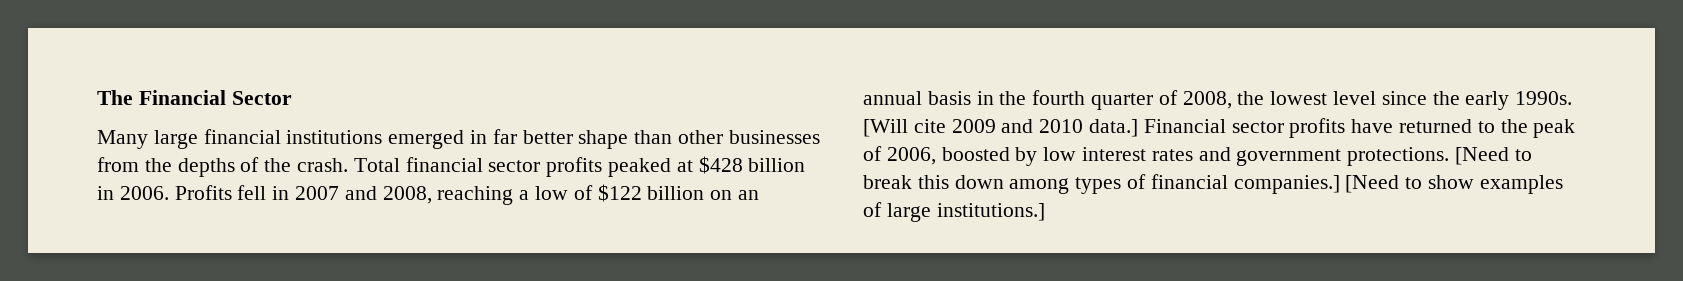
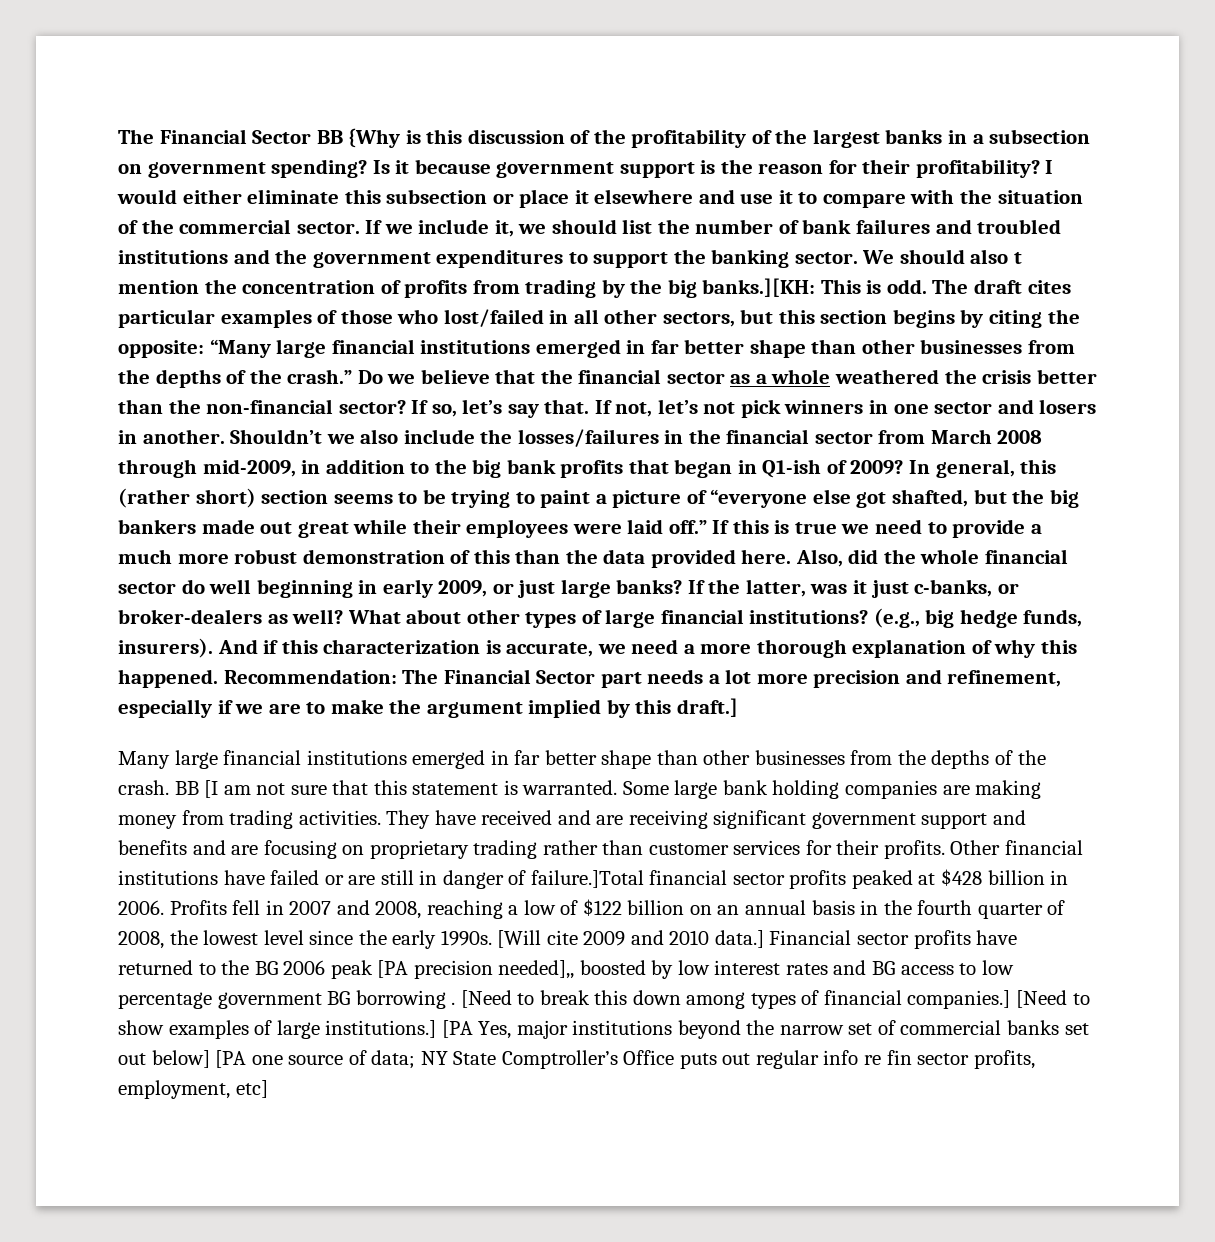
- The Financial Sector
+ The Financial Sector BB {Why is this discussion of the profitability of the largest banks in a subsection on government spending? Is it because government support is the reason for their profitability? I would either eliminate this subsection or place it elsewhere and use it to compare with the situation of the commercial sector. If we include it, we should list the number of bank failures and troubled institutions and the government expenditures to support the banking sector. We should also t mention the concentration of profits from trading by the big banks.][KH: This is odd. The draft cites particular examples of those who lost/failed in all other sectors, but this section begins by citing the opposite: “Many large financial institutions emerged in far better shape than other businesses from the depths of the crash.” Do we believe that the financial sector as a whole weathered the crisis better than the non-financial sector? If so, let’s say that. If not, let’s not pick winners in one sector and losers in another. Shouldn’t we also include the losses/failures in the financial sector from March 2008 through mid-2009, in addition to the big bank profits that began in Q1-ish of 2009? In general, this (rather short) section seems to be trying to paint a picture of “everyone else got shafted, but the big bankers made out great while their employees were laid off.” If this is true we need to provide a much more robust demonstration of this than the data provided here. Also, did the whole financial sector do well beginning in early 2009, or just large banks? If the latter, was it just c-banks, or broker-dealers as well? What about other types of large financial institutions? (e.g., big hedge funds, insurers). And if this characterization is accurate, we need a more thorough explanation of why this happened. Recommendation: The Financial Sector part needs a lot more precision and refinement, especially if we are to make the argument implied by this draft.]
- Total financial sector profits peaked at $428 billion in 2006.
+ BB [I am not sure that this statement is warranted. Some large bank holding companies are making money from trading activities. They have received and are receiving significant government support and benefits and are focusing on proprietary trading rather than customer services for their profits. Other financial institutions have failed or are still in danger of failure.]Total financial sector profits peaked at $428 billion in 2006.
- Financial sector profits have returned to the peak of 2006, boosted by low interest rates and government protections.
+ Financial sector profits have returned to the BG 2006 peak [PA precision needed],, boosted by low interest rates and BG access to low percentage government BG borrowing .
+ [PA Yes, major institutions beyond the narrow set of commercial banks set out below] [PA one source of data; NY State Comptroller’s Office puts out regular info re fin sector profits, employment, etc]

